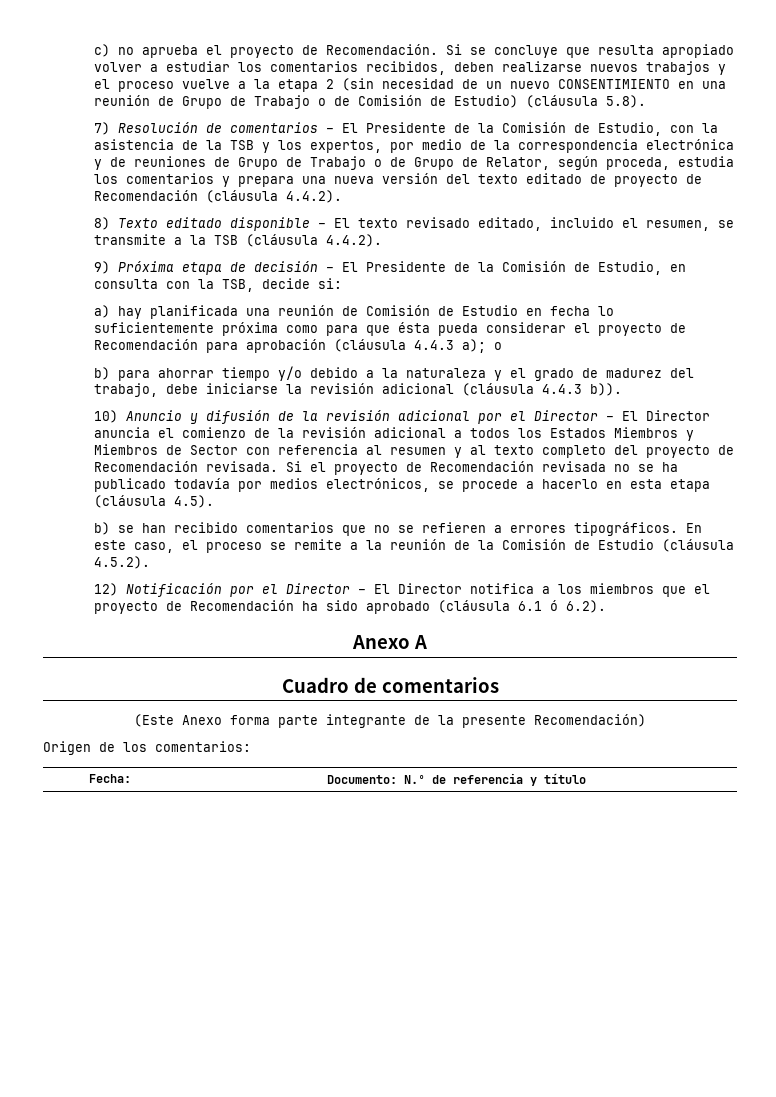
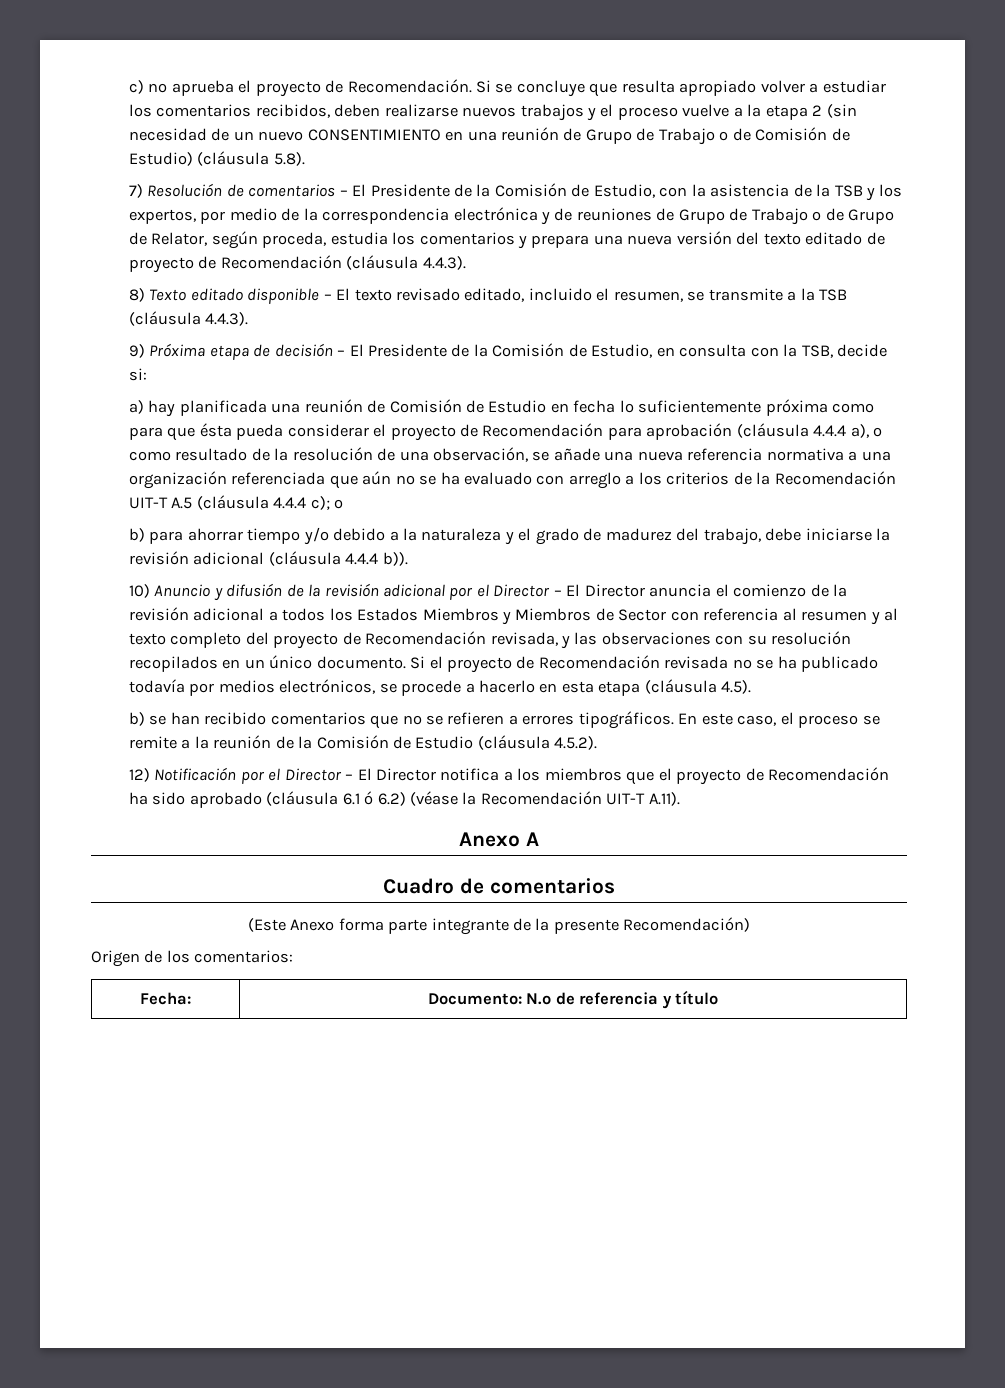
- 7) Resolución de comentarios – El Presidente de la Comisión de Estudio, con la asistencia de la TSB y los expertos, por medio de la correspondencia electrónica y de reuniones de Grupo de Trabajo o de Grupo de Relator, según proceda, estudia los comentarios y prepara una nueva versión del texto editado de proyecto de Recomendación (cláusula 4.4.2).
+ 7) Resolución de comentarios – El Presidente de la Comisión de Estudio, con la asistencia de la TSB y los expertos, por medio de la correspondencia electrónica y de reuniones de Grupo de Trabajo o de Grupo de Relator, según proceda, estudia los comentarios y prepara una nueva versión del texto editado de proyecto de Recomendación (cláusula 4.4.3).
- 8) Texto editado disponible – El texto revisado editado, incluido el resumen, se transmite a la TSB (cláusula 4.4.2).
+ 8) Texto editado disponible – El texto revisado editado, incluido el resumen, se transmite a la TSB (cláusula 4.4.3).
- a) hay planificada una reunión de Comisión de Estudio en fecha lo suficientemente próxima como para que ésta pueda considerar el proyecto de Recomendación para aprobación (cláusula 4.4.3 a); o
+ a) hay planificada una reunión de Comisión de Estudio en fecha lo suficientemente próxima como para que ésta pueda considerar el proyecto de Recomendación para aprobación (cláusula 4.4.4 a), o como resultado de la resolución de una observación, se añade una nueva referencia normativa a una organización referenciada que aún no se ha evaluado con arreglo a los criterios de la Recomendación UIT-T A.5 (cláusula 4.4.4 c); o
- b) para ahorrar tiempo y/o debido a la naturaleza y el grado de madurez del trabajo, debe iniciarse la revisión adicional (cláusula 4.4.3 b)).
+ b) para ahorrar tiempo y/o debido a la naturaleza y el grado de madurez del trabajo, debe iniciarse la revisión adicional (cláusula 4.4.4 b)).
- 10) Anuncio y difusión de la revisión adicional por el Director – El Director anuncia el comienzo de la revisión adicional a todos los Estados Miembros y Miembros de Sector con referencia al resumen y al texto completo del proyecto de Recomendación revisada.
+ 10) Anuncio y difusión de la revisión adicional por el Director – El Director anuncia el comienzo de la revisión adicional a todos los Estados Miembros y Miembros de Sector con referencia al resumen y al texto completo del proyecto de Recomendación revisada, y las observaciones con su resolución recopilados en un único documento.
- 12) Notificación por el Director – El Director notifica a los miembros que el proyecto de Recomendación ha sido aprobado (cláusula 6.1 ó 6.2).
+ 12) Notificación por el Director – El Director notifica a los miembros que el proyecto de Recomendación ha sido aprobado (cláusula 6.1 ó 6.2) (véase la Recomendación UIT-T A.11).

